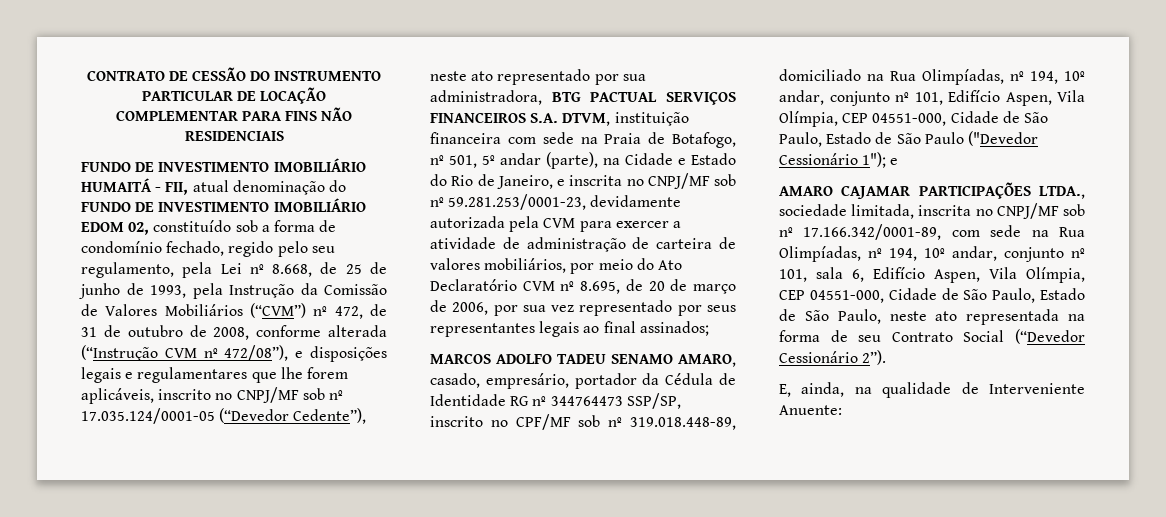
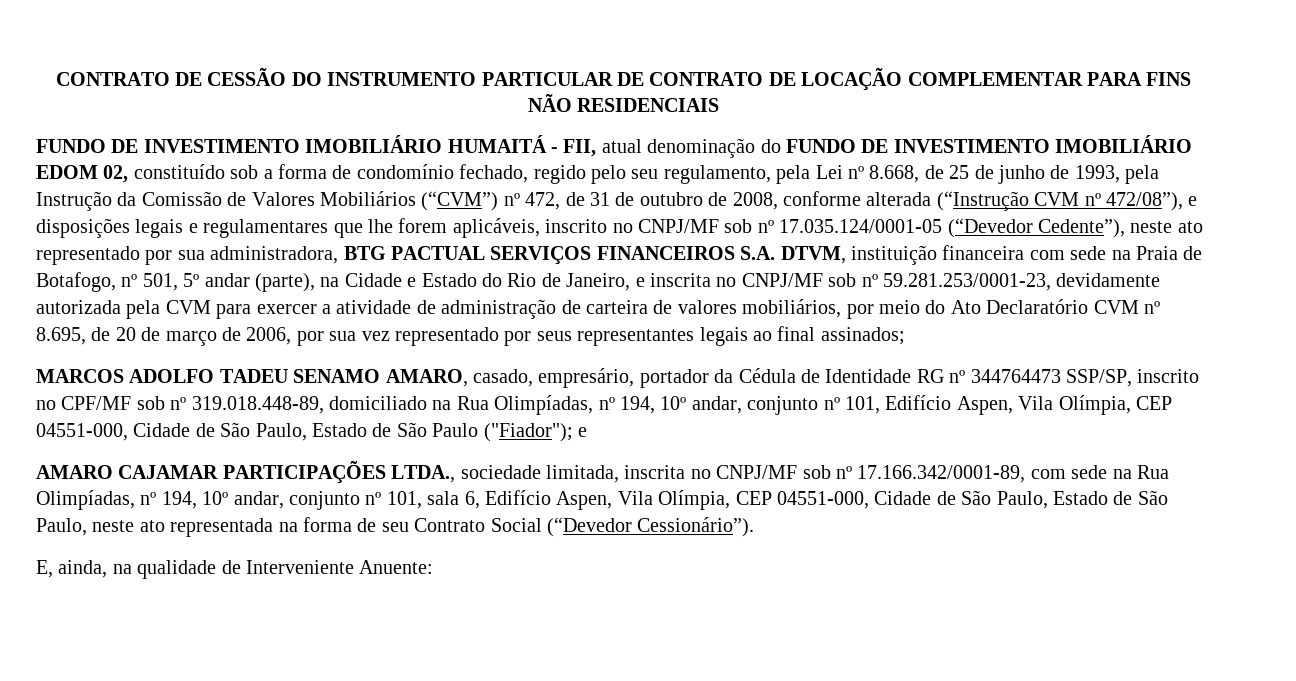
- CONTRATO DE CESSÃO DO INSTRUMENTO PARTICULAR DE LOCAÇÃO COMPLEMENTAR PARA FINS NÃO RESIDENCIAIS
+ CONTRATO DE CESSÃO DO INSTRUMENTO PARTICULAR DE CONTRATO DE LOCAÇÃO COMPLEMENTAR PARA FINS NÃO RESIDENCIAIS
- MARCOS ADOLFO TADEU SENAMO AMARO, casado, empresário, portador da Cédula de Identidade RG nº 344764473 SSP/SP, inscrito no CPF/MF sob nº 319.018.448-89, domiciliado na Rua Olimpíadas, nº 194, 10º andar, conjunto nº 101, Edifício Aspen, Vila Olímpia, CEP 04551-000, Cidade de São Paulo, Estado de São Paulo ("Devedor Cessionário 1"); e
+ MARCOS ADOLFO TADEU SENAMO AMARO, casado, empresário, portador da Cédula de Identidade RG nº 344764473 SSP/SP, inscrito no CPF/MF sob nº 319.018.448-89, domiciliado na Rua Olimpíadas, nº 194, 10º andar, conjunto nº 101, Edifício Aspen, Vila Olímpia, CEP 04551-000, Cidade de São Paulo, Estado de São Paulo ("Fiador"); e
- AMARO CAJAMAR PARTICIPAÇÕES LTDA., sociedade limitada, inscrita no CNPJ/MF sob nº 17.166.342/0001-89, com sede na Rua Olimpíadas, nº 194, 10º andar, conjunto nº 101, sala 6, Edifício Aspen, Vila Olímpia, CEP 04551-000, Cidade de São Paulo, Estado de São Paulo, neste ato representada na forma de seu Contrato Social (“Devedor Cessionário 2”).
+ AMARO CAJAMAR PARTICIPAÇÕES LTDA., sociedade limitada, inscrita no CNPJ/MF sob nº 17.166.342/0001-89, com sede na Rua Olimpíadas, nº 194, 10º andar, conjunto nº 101, sala 6, Edifício Aspen, Vila Olímpia, CEP 04551-000, Cidade de São Paulo, Estado de São Paulo, neste ato representada na forma de seu Contrato Social (“Devedor Cessionário”).

